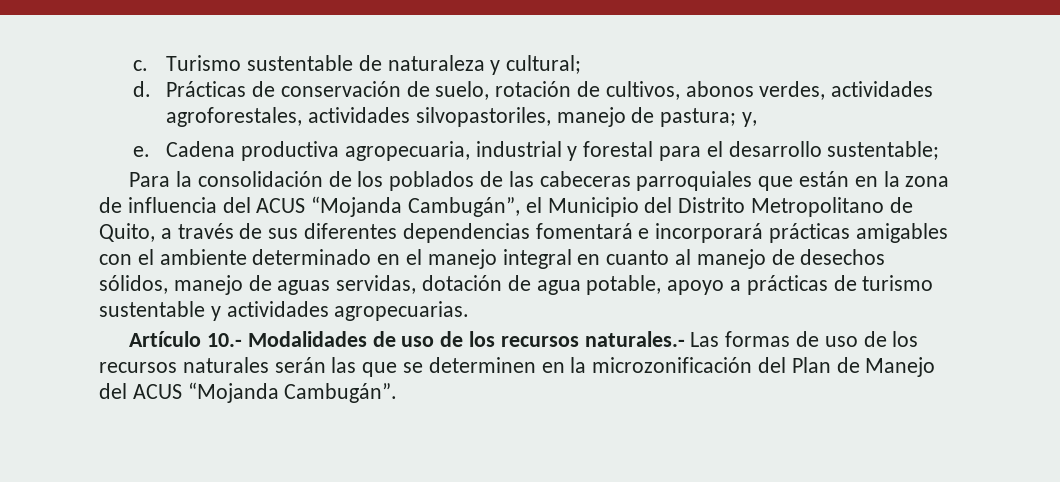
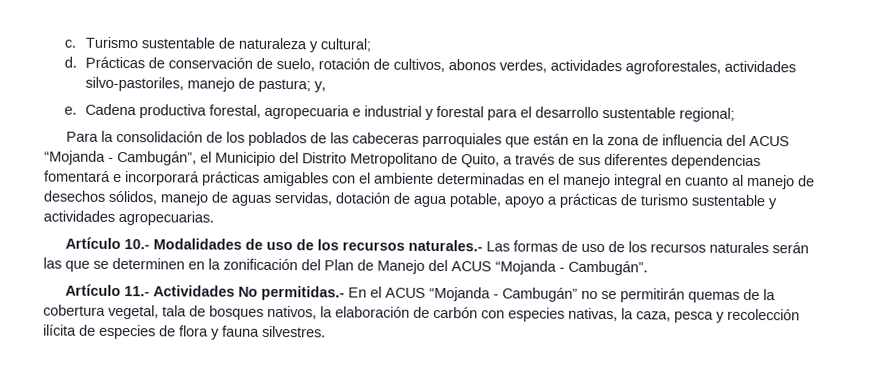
- Prácticas de conservación de suelo, rotación de cultivos, abonos verdes, actividades agroforestales, actividades silvopastoriles, manejo de pastura; y,
+ Prácticas de conservación de suelo, rotación de cultivos, abonos verdes, actividades agroforestales, actividades silvo-pastoriles, manejo de pastura; y,
- Cadena productiva agropecuaria, industrial y forestal para el desarrollo sustentable;
+ Cadena productiva forestal, agropecuaria e industrial y forestal para el desarrollo sustentable regional;
- Para la consolidación de los poblados de las cabeceras parroquiales que están en la zona de influencia del ACUS “Mojanda Cambugán”, el Municipio del Distrito Metropolitano de Quito, a través de sus diferentes dependencias fomentará e incorporará prácticas amigables con el ambiente determinado en el manejo integral en cuanto al manejo de desechos sólidos, manejo de aguas servidas, dotación de agua potable, apoyo a prácticas de turismo sustentable y actividades agropecuarias.
+ Para la consolidación de los poblados de las cabeceras parroquiales que están en la zona de influencia del ACUS “Mojanda - Cambugán”, el Municipio del Distrito Metropolitano de Quito, a través de sus diferentes dependencias fomentará e incorporará prácticas amigables con el ambiente determinadas en el manejo integral en cuanto al manejo de desechos sólidos, manejo de aguas servidas, dotación de agua potable, apoyo a prácticas de turismo sustentable y actividades agropecuarias.
- Artículo 10.- Modalidades de uso de los recursos naturales.- Las formas de uso de los recursos naturales serán las que se determinen en la microzonificación del Plan de Manejo del ACUS “Mojanda Cambugán”.
+ Artículo 10.- Modalidades de uso de los recursos naturales.- Las formas de uso de los recursos naturales serán las que se determinen en la zonificación del Plan de Manejo del ACUS “Mojanda - Cambugán”.
+ Artículo 11.- Actividades No permitidas.- En el ACUS “Mojanda - Cambugán” no se permitirán quemas de la cobertura vegetal, tala de bosques nativos, la elaboración de carbón con especies nativas, la caza, pesca y recolección ilícita de especies de flora y fauna silvestres.

